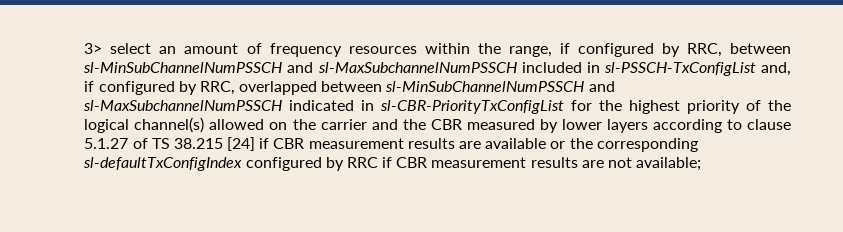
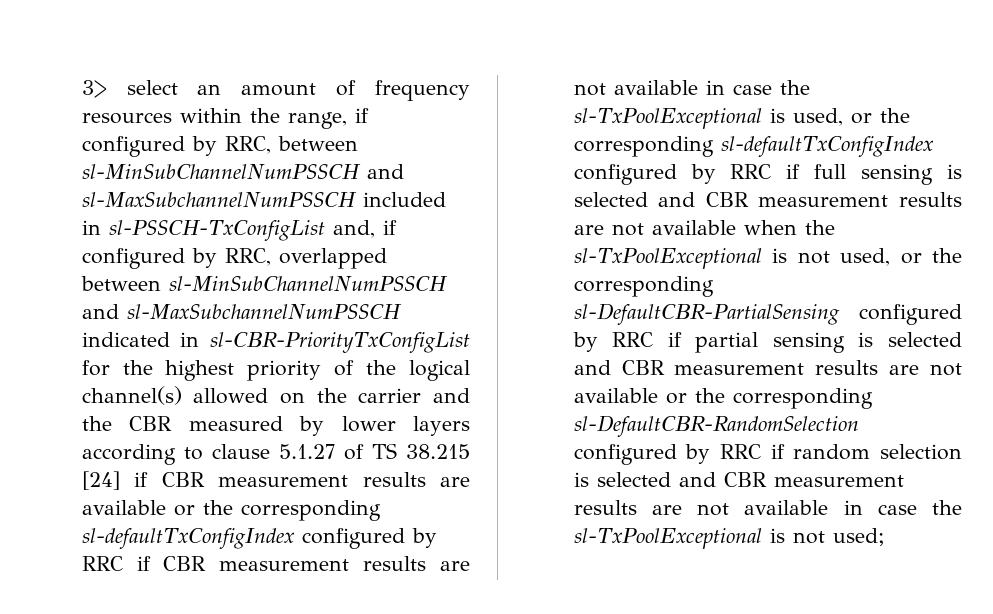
- 3> select an amount of frequency resources within the range, if configured by RRC, between sl-MinSubChannelNumPSSCH and sl-MaxSubchannelNumPSSCH included in sl-PSSCH-TxConfigList and, if configured by RRC, overlapped between sl-MinSubChannelNumPSSCH and sl-MaxSubchannelNumPSSCH indicated in sl-CBR-PriorityTxConfigList for the highest priority of the logical channel(s) allowed on the carrier and the CBR measured by lower layers according to clause 5.1.27 of TS 38.215 [24] if CBR measurement results are available or the corresponding sl-defaultTxConfigIndex configured by RRC if CBR measurement results are not available;
+ 3> select an amount of frequency resources within the range, if configured by RRC, between sl-MinSubChannelNumPSSCH and sl-MaxSubchannelNumPSSCH included in sl-PSSCH-TxConfigList and, if configured by RRC, overlapped between sl-MinSubChannelNumPSSCH and sl-MaxSubchannelNumPSSCH indicated in sl-CBR-PriorityTxConfigList for the highest priority of the logical channel(s) allowed on the carrier and the CBR measured by lower layers according to clause 5.1.27 of TS 38.215 [24] if CBR measurement results are available or the corresponding sl-defaultTxConfigIndex configured by RRC if CBR measurement results are not available in case the sl-TxPoolExceptional is used, or the corresponding sl-defaultTxConfigIndex configured by RRC if full sensing is selected and CBR measurement results are not available when the sl-TxPoolExceptional is not used, or the corresponding sl-DefaultCBR-PartialSensing configured by RRC if partial sensing is selected and CBR measurement results are not available or the corresponding sl-DefaultCBR-RandomSelection configured by RRC if random selection is selected and CBR measurement results are not available in case the sl-TxPoolExceptional is not used;

